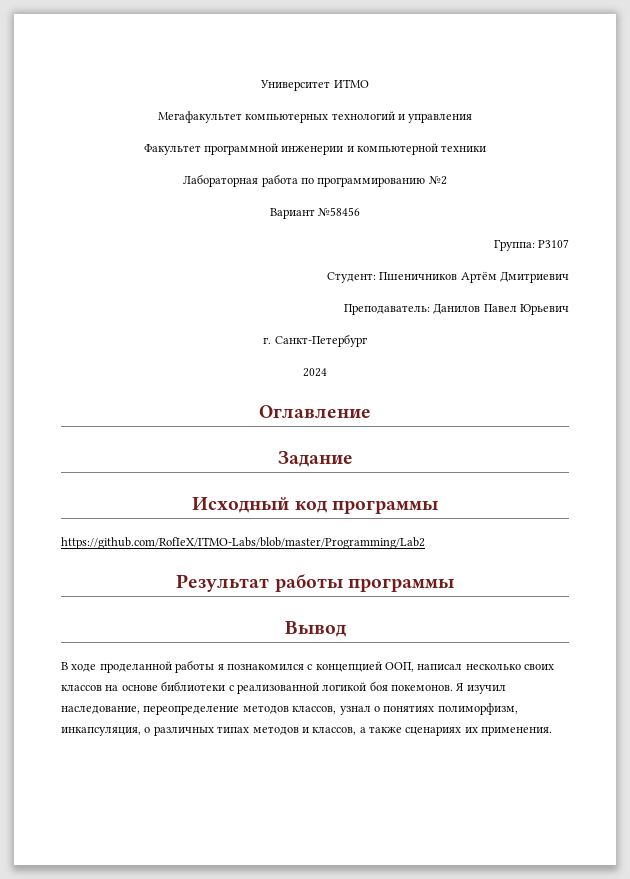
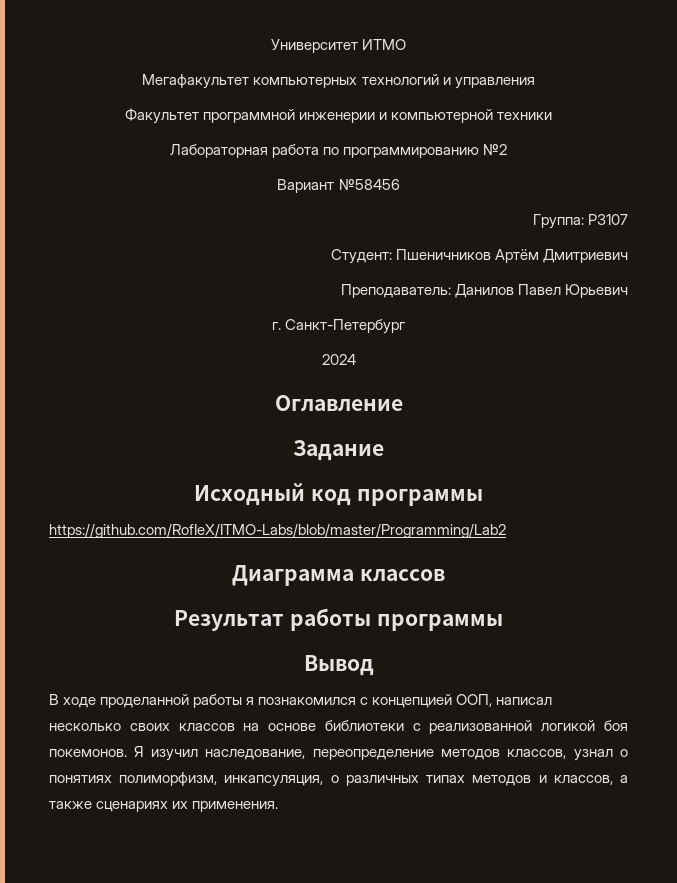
+ Диаграмма классов

